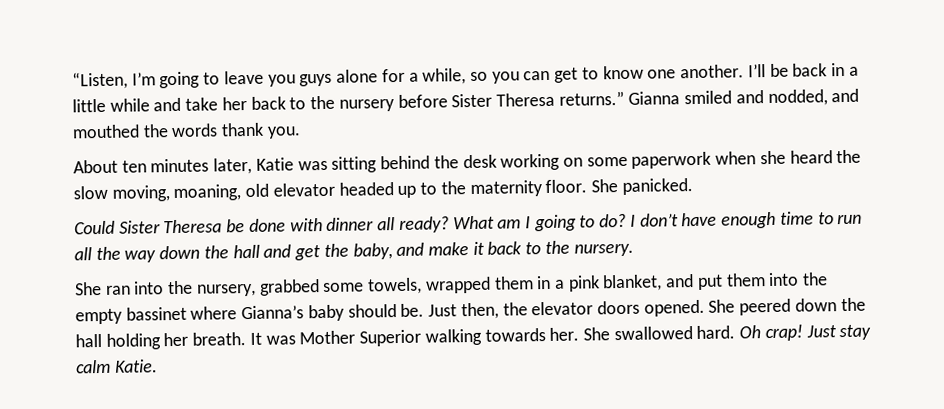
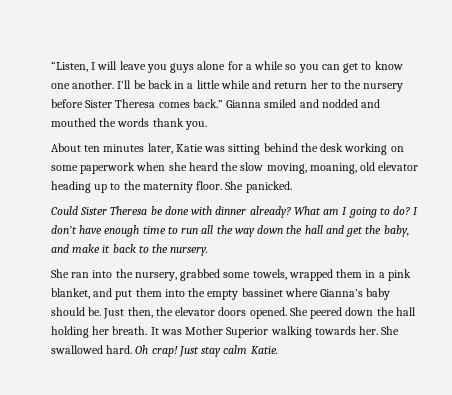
- “Listen, I’m going to leave you guys alone for a while, so you can get to know one another.
+ “Listen, I will leave you guys alone for a while so you can get to know one another.
- I’ll be back in a little while and take her back to the nursery before Sister Theresa returns.”
+ I’ll be back in a little while and return her to the nursery before Sister Theresa comes back.”
- Gianna smiled and nodded, and mouthed the words thank you.
+ Gianna smiled and nodded and mouthed the words thank you.
- About ten minutes later, Katie was sitting behind the desk working on some paperwork when she heard the slow moving, moaning, old elevator headed up to the maternity floor.
+ About ten minutes later, Katie was sitting behind the desk working on some paperwork when she heard the slow moving, moaning, old elevator heading up to the maternity floor.
- Could Sister Theresa be done with dinner all ready?
+ Could Sister Theresa be done with dinner already?

